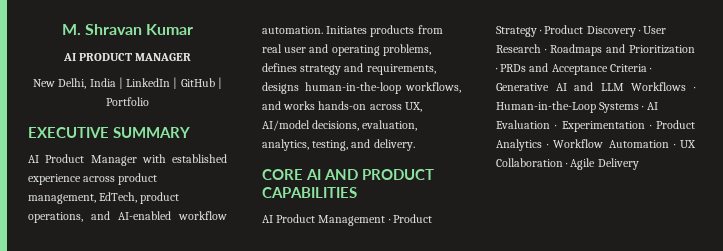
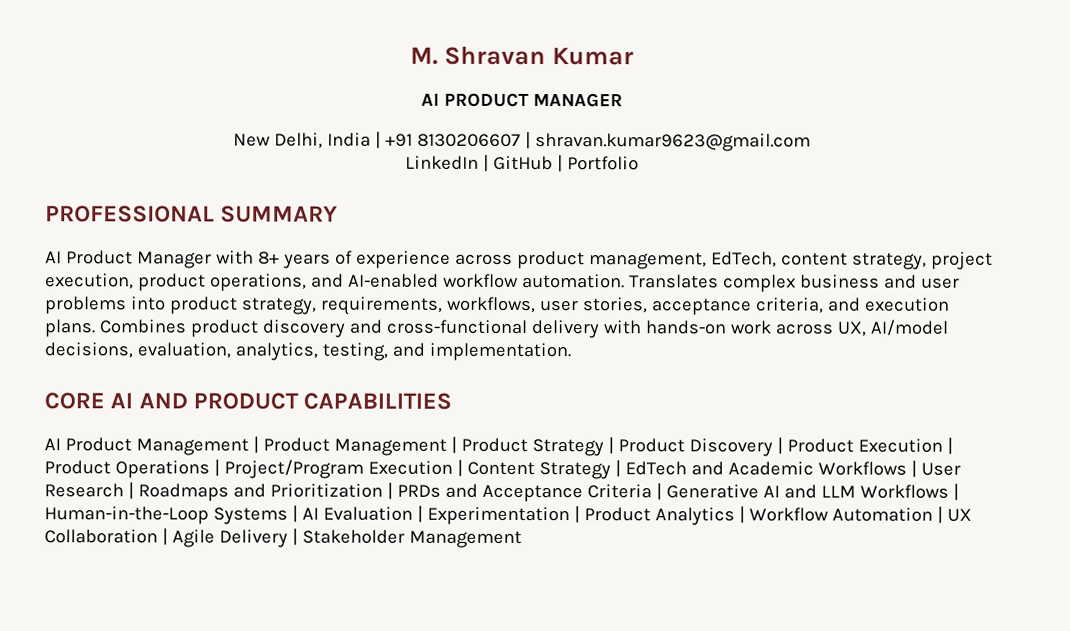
- New Delhi, India | LinkedIn | GitHub | Portfolio
+ New Delhi, India | +91 8130206607 | shravan.kumar9623@gmail.com
+ LinkedIn | GitHub | Portfolio
- EXECUTIVE SUMMARY
+ PROFESSIONAL SUMMARY
- AI Product Manager with established experience across product management, EdTech, product operations, and AI-enabled workflow automation.
+ AI Product Manager with 8+ years of experience across product management, EdTech, content strategy, project execution, product operations, and AI-enabled workflow automation.
- Initiates products from real user and operating problems, defines strategy and requirements, designs human-in-the-loop workflows, and works hands-on across UX, AI/model decisions, evaluation, analytics, testing, and delivery.
+ Translates complex business and user problems into product strategy, requirements, workflows, user stories, acceptance criteria, and execution plans. Combines product discovery and cross-functional delivery with hands-on work across UX, AI/model decisions, evaluation, analytics, testing, and implementation.
- AI Product Management · Product Strategy · Product Discovery · User Research · Roadmaps and Prioritization · PRDs and Acceptance Criteria · Generative AI and LLM Workflows · Human-in-the-Loop Systems · AI Evaluation · Experimentation · Product Analytics · Workflow Automation · UX Collaboration · Agile Delivery
+ AI Product Management | Product Management | Product Strategy | Product Discovery | Product Execution | Product Operations | Project/Program Execution | Content Strategy | EdTech and Academic Workflows | User Research | Roadmaps and Prioritization | PRDs and Acceptance Criteria | Generative AI and LLM Workflows | Human-in-the-Loop Systems | AI Evaluation | Experimentation | Product Analytics | Workflow Automation | UX Collaboration | Agile Delivery | Stakeholder Management

